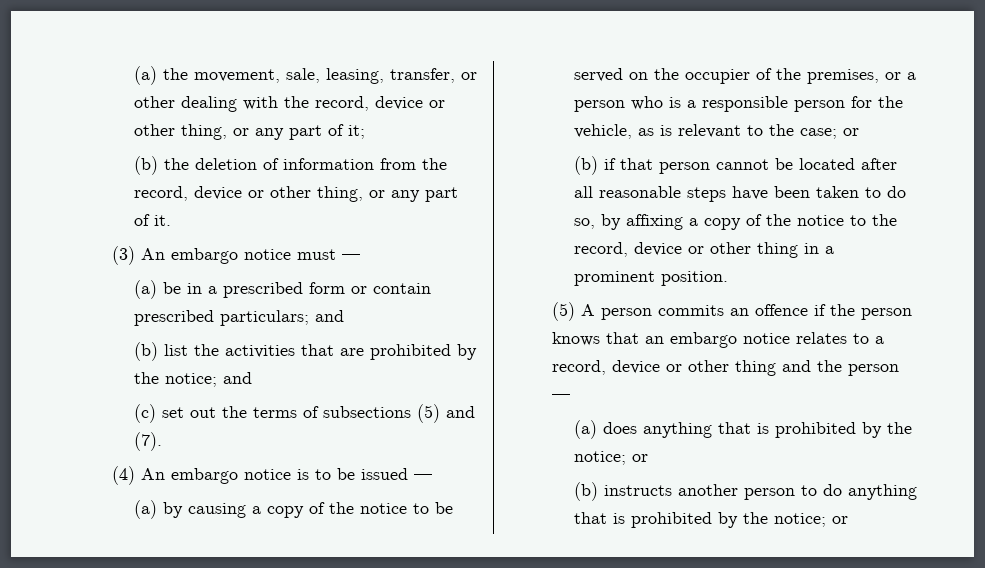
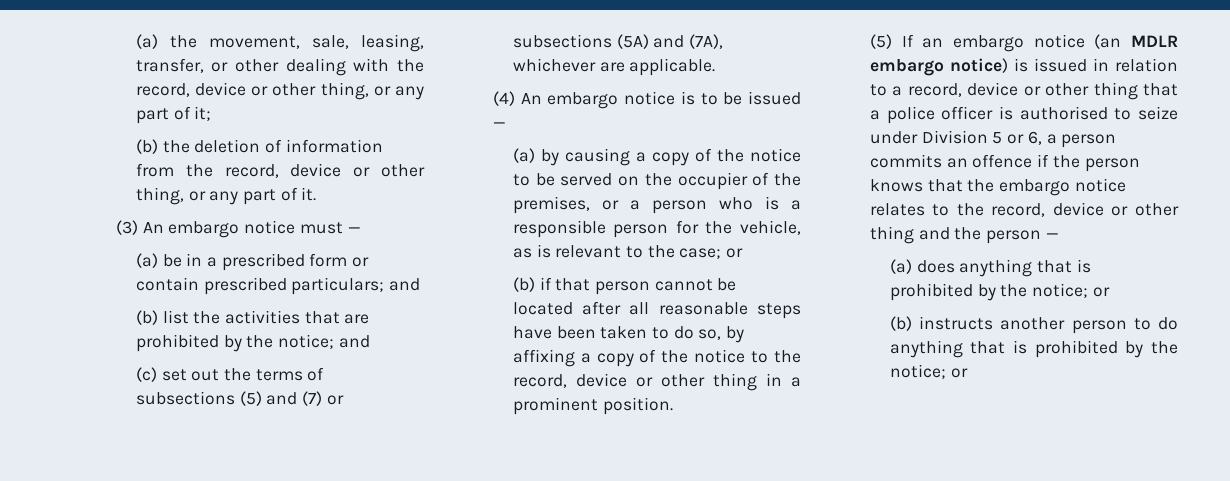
- (c) set out the terms of subsections (5) and (7).
+ (c) set out the terms of subsections (5) and (7) or subsections (5A) and (7A), whichever are applicable.
- (5) A person commits an offence if the person knows that an embargo notice relates to a record, device or other thing and the person —
+ (5) If an embargo notice (an MDLR embargo notice) is issued in relation to a record, device or other thing that a police officer is authorised to seize under Division 5 or 6, a person commits an offence if the person knows that the embargo notice relates to the record, device or other thing and the person —

